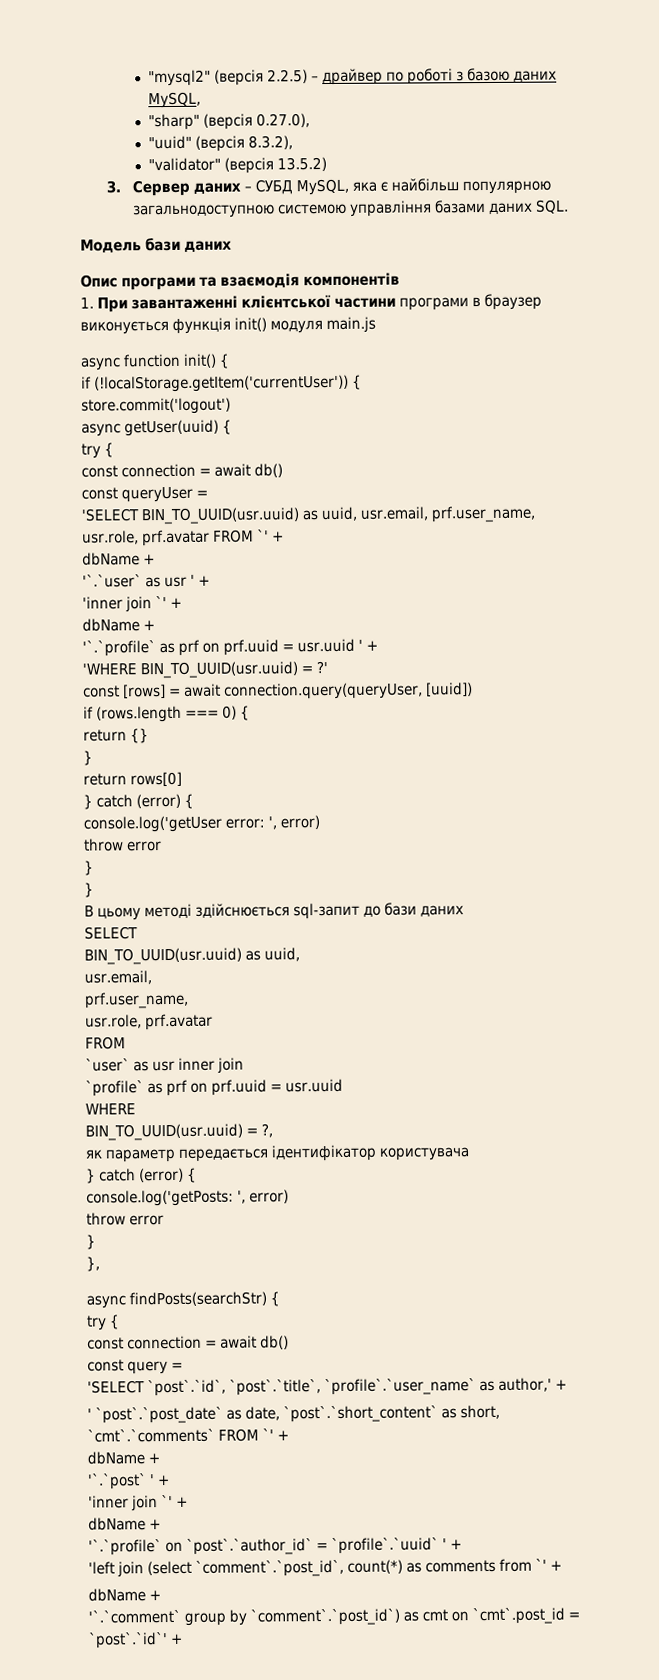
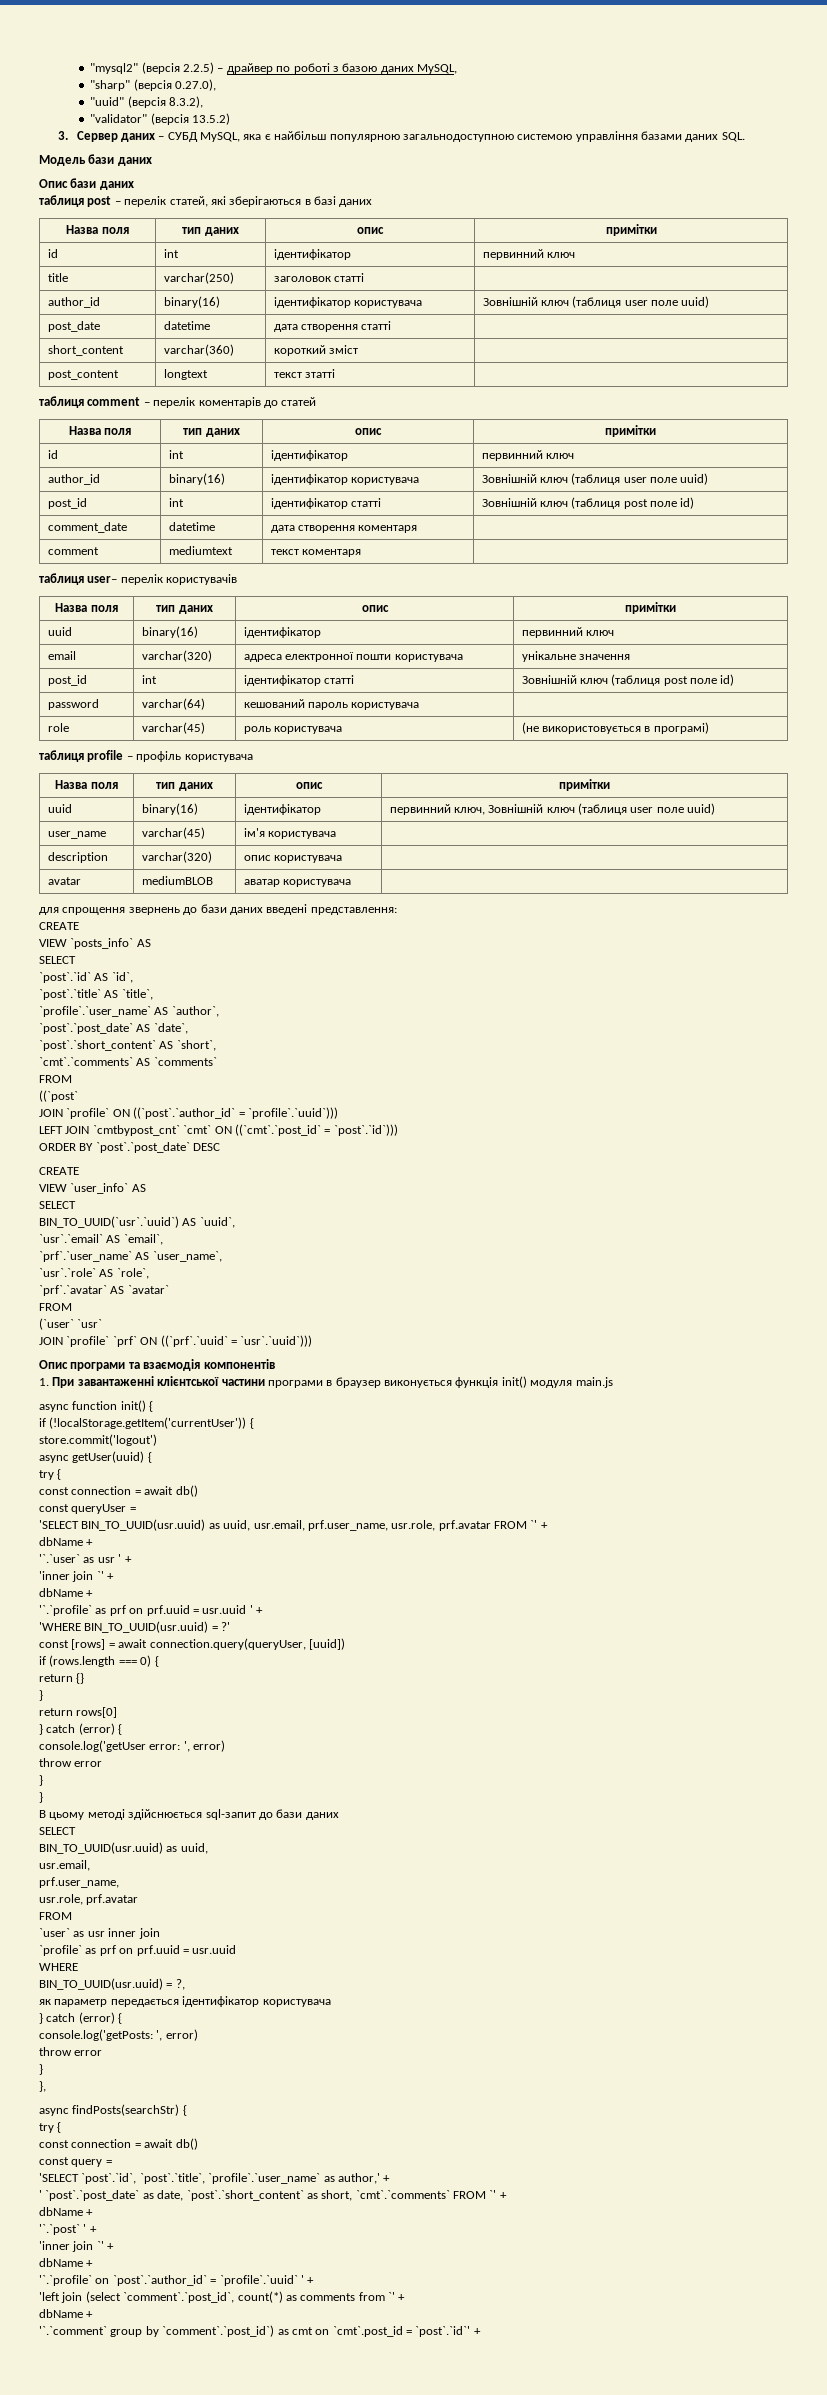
+ Опис бази даних
+ таблиця post – перелік статей, які зберігаються в базі даних
+ Назва поля | тип даних | опис | примітки
+ id | int | ідентифікатор | первинний ключ
+ title | varchar(250) | заголовок статті |
+ author_id | binary(16) | ідентифікатор користувача | Зовнішній ключ (таблиця user поле uuid)
+ post_date | datetime | дата створення статті |
+ short_content | varchar(360) | короткий зміст |
+ post_content | longtext | текст зтатті |
+ таблиця comment – перелік коментарів до статей
+ Назва поля | тип даних | опис | примітки
+ id | int | ідентифікатор | первинний ключ
+ author_id | binary(16) | ідентифікатор користувача | Зовнішній ключ (таблиця user поле uuid)
+ post_id | int | ідентифікатор статті | Зовнішній ключ (таблиця post поле id)
+ comment_date | datetime | дата створення коментаря |
+ comment | mediumtext | текст коментаря |
+ таблиця user– перелік користувачів
+ Назва поля | тип даних | опис | примітки
+ uuid | binary(16) | ідентифікатор | первинний ключ
+ email | varchar(320) | адреса електронної пошти користувача | унікальне значення
+ post_id | int | ідентифікатор статті | Зовнішній ключ (таблиця post поле id)
+ password | varchar(64) | кешований пароль користувача |
+ role | varchar(45) | роль користувача | (не використовується в програмі)
+ таблиця profile – профіль користувача
+ Назва поля | тип даних | опис | примітки
+ uuid | binary(16) | ідентифікатор | первинний ключ, Зовнішній ключ (таблиця user поле uuid)
+ user_name | varchar(45) | ім'я користувача |
+ description | varchar(320) | опис користувача |
+ avatar | mediumBLOB | аватар користувача |
+ для спрощення звернень до бази даних введені представлення:
+ CREATE
+ VIEW `posts_info` AS
+ SELECT
+ `post`.`id` AS `id`,
+ `post`.`title` AS `title`,
+ `profile`.`user_name` AS `author`,
+ `post`.`post_date` AS `date`,
+ `post`.`short_content` AS `short`,
+ `cmt`.`comments` AS `comments`
+ FROM
+ ((`post`
+ JOIN `profile` ON ((`post`.`author_id` = `profile`.`uuid`)))
+ LEFT JOIN `cmtbypost_cnt` `cmt` ON ((`cmt`.`post_id` = `post`.`id`)))
+ ORDER BY `post`.`post_date` DESC
+ CREATE
+ VIEW `user_info` AS
+ SELECT
+ BIN_TO_UUID(`usr`.`uuid`) AS `uuid`,
+ `usr`.`email` AS `email`,
+ `prf`.`user_name` AS `user_name`,
+ `usr`.`role` AS `role`,
+ `prf`.`avatar` AS `avatar`
+ FROM
+ (`user` `usr`
+ JOIN `profile` `prf` ON ((`prf`.`uuid` = `usr`.`uuid`)))

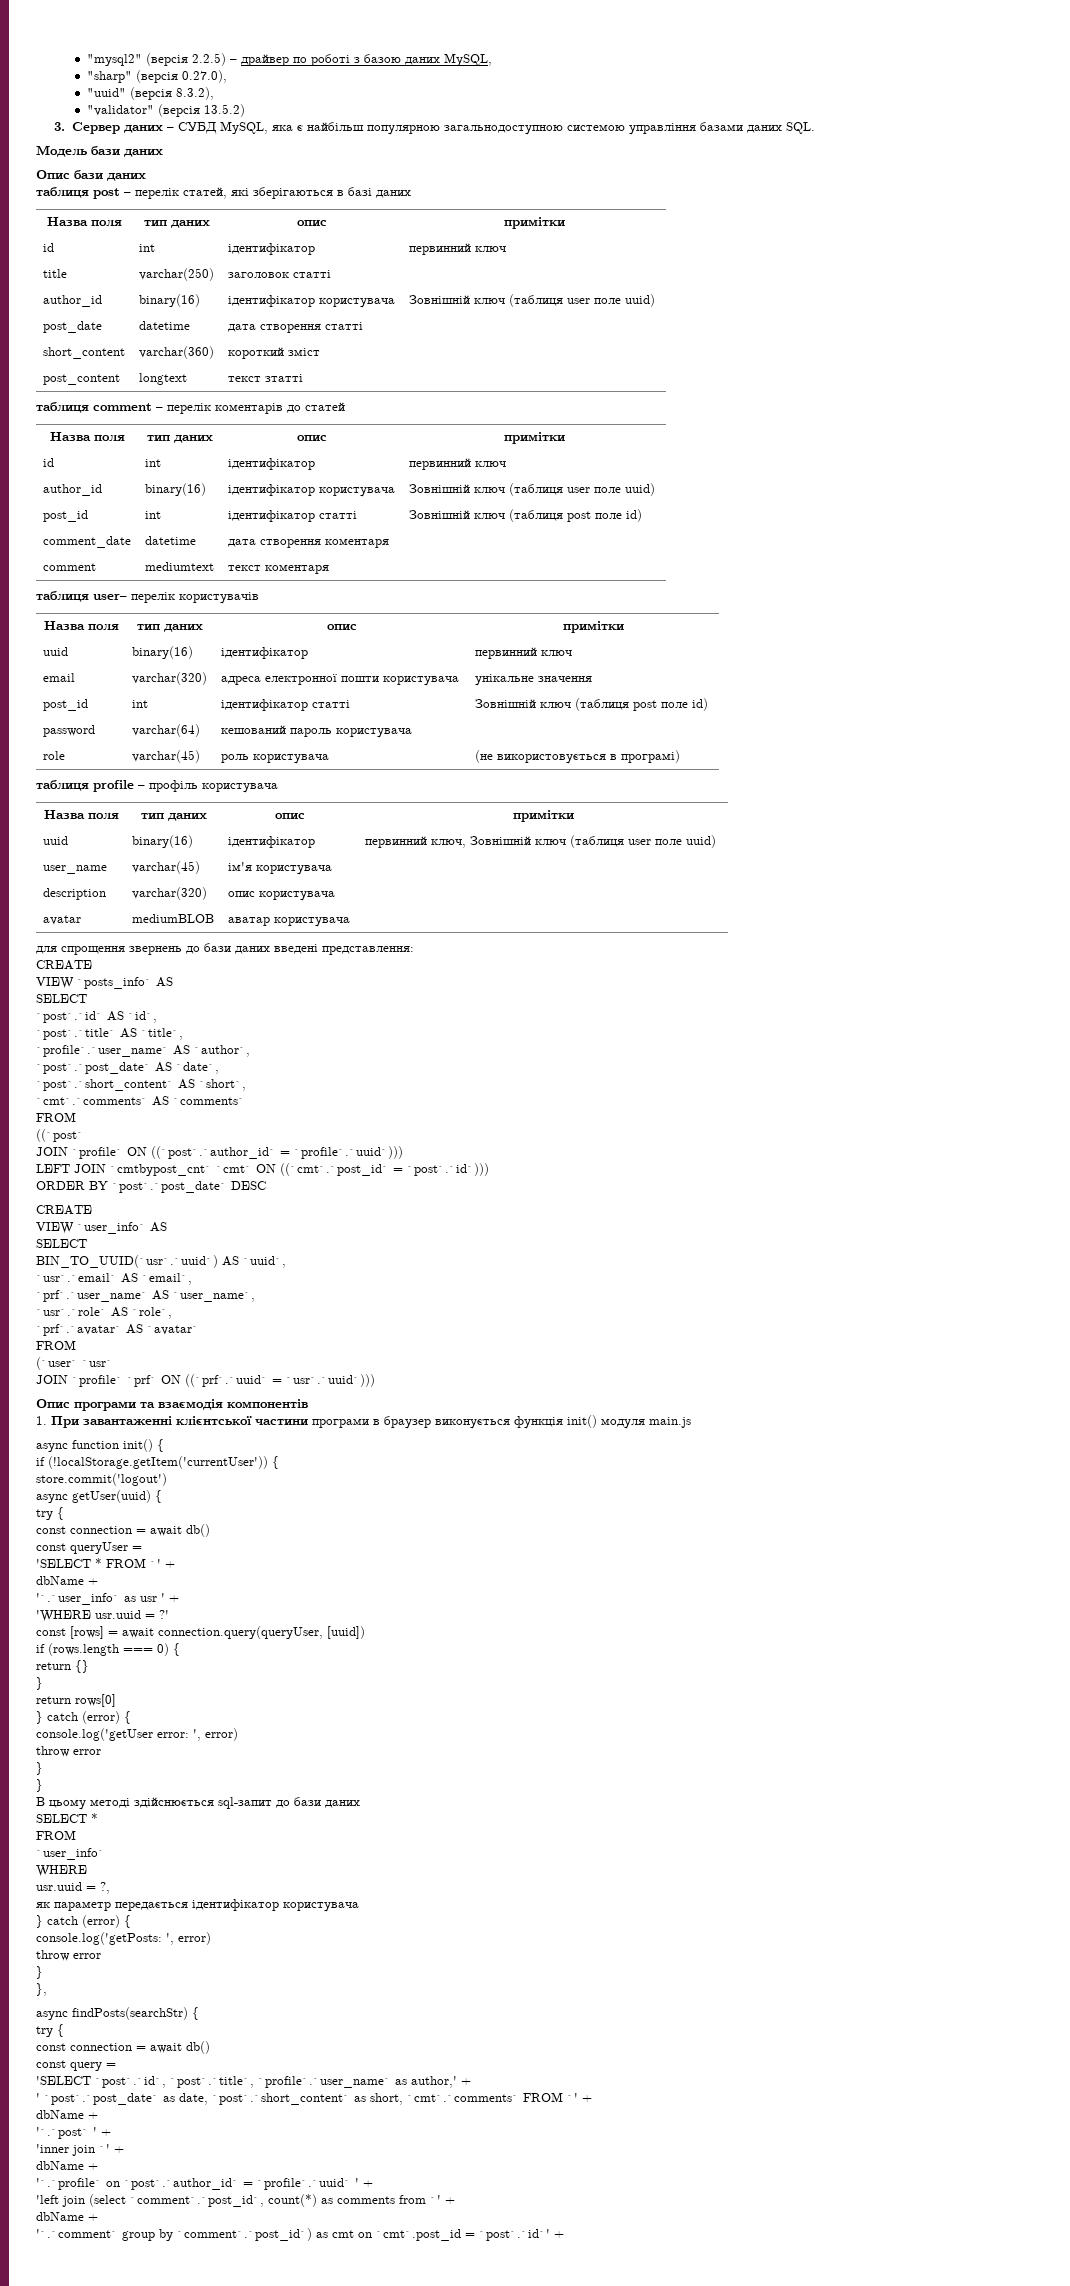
- 'SELECT BIN_TO_UUID(usr.uuid) as uuid, usr.email, prf.user_name, usr.role, prf.avatar FROM `' +
+ 'SELECT * FROM `' +
  dbName +
- '`.`user` as usr ' +
- 'inner join `' +
- dbName +
- '`.`profile` as prf on prf.uuid = usr.uuid ' +
- 'WHERE BIN_TO_UUID(usr.uuid) = ?'
+ '`.`user_info` as usr ' +
+ 'WHERE usr.uuid = ?'
  В цьому методі здійснюється sql-запит до бази даних
- SELECT
- BIN_TO_UUID(usr.uuid) as uuid,
- usr.email,
- prf.user_name,
- usr.role, prf.avatar
+ SELECT *
  FROM
- `user` as usr inner join
- `profile` as prf on prf.uuid = usr.uuid
+ `user_info`
- BIN_TO_UUID(usr.uuid) = ?,
+ usr.uuid = ?,

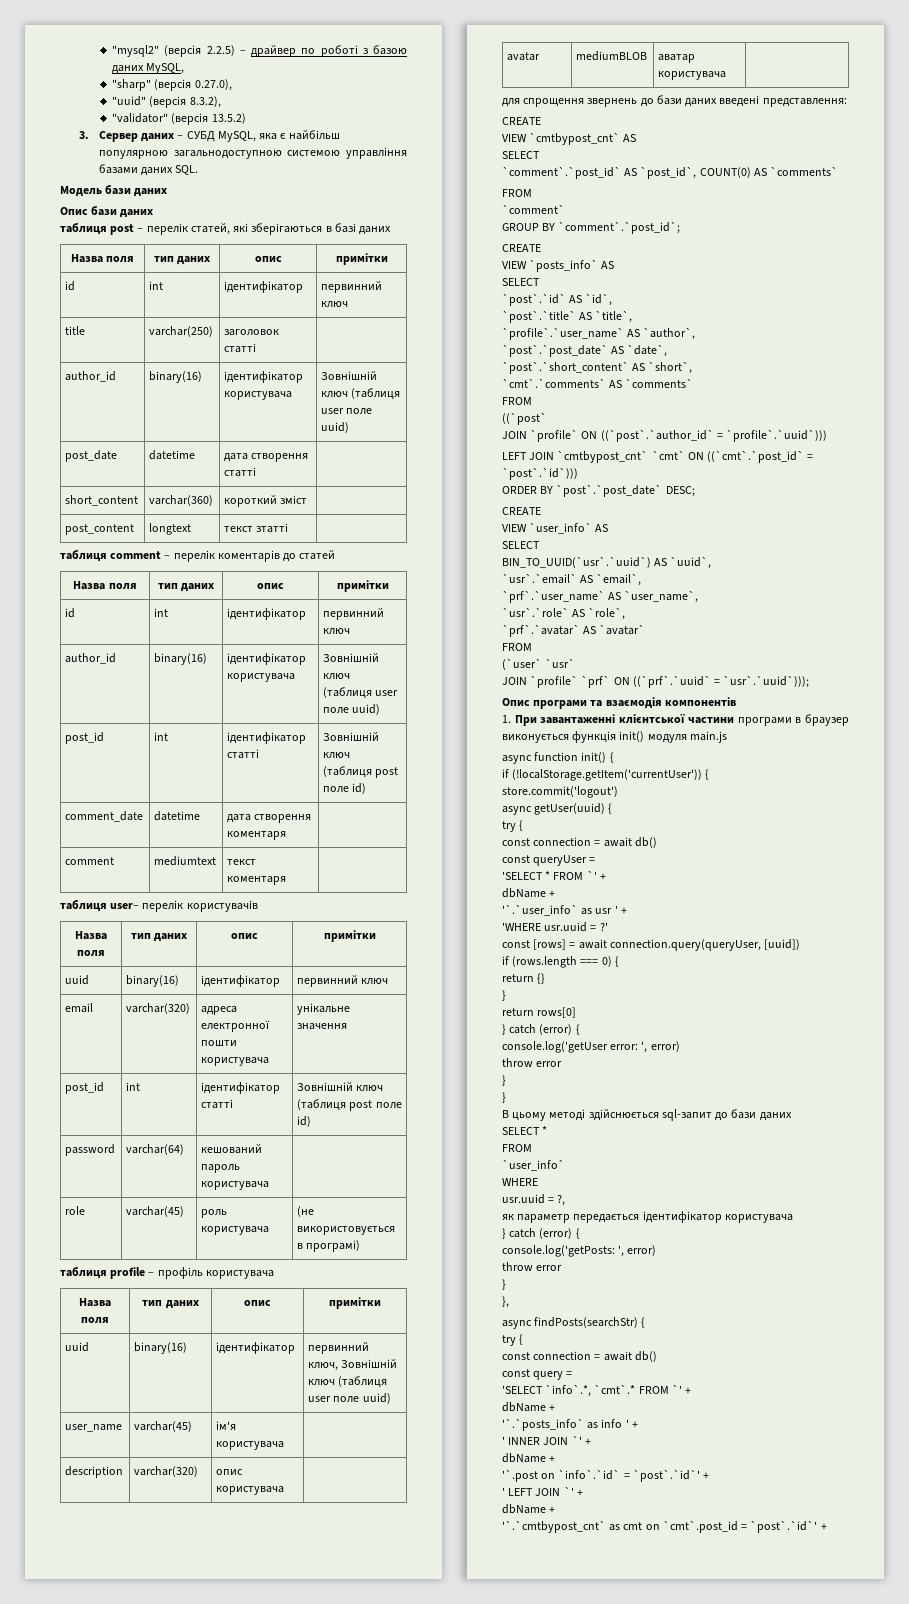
+ VIEW `cmtbypost_cnt` AS
+ SELECT
+ `comment`.`post_id` AS `post_id`, COUNT(0) AS `comments`
+ FROM
+ `comment`
+ GROUP BY `comment`.`post_id`;
+ CREATE
- ORDER BY `post`.`post_date` DESC
+ ORDER BY `post`.`post_date` DESC;
- JOIN `profile` `prf` ON ((`prf`.`uuid` = `usr`.`uuid`)))
+ JOIN `profile` `prf` ON ((`prf`.`uuid` = `usr`.`uuid`)));
- 'SELECT `post`.`id`, `post`.`title`, `profile`.`user_name` as author,' +
- ' `post`.`post_date` as date, `post`.`short_content` as short, `cmt`.`comments` FROM `' +
+ 'SELECT `info`.*, `cmt`.* FROM `' +
  dbName +
- '`.`post` ' +
- 'inner join `' +
+ '`.`posts_info` as info ' +
+ ' INNER JOIN `' +
  dbName +
- '`.`profile` on `post`.`author_id` = `profile`.`uuid` ' +
- 'left join (select `comment`.`post_id`, count(*) as comments from `' +
+ '`.post on `info`.`id` = `post`.`id`' +
+ ' LEFT JOIN `' +
  dbName +
- '`.`comment` group by `comment`.`post_id`) as cmt on `cmt`.post_id = `post`.`id`' +
+ '`.`cmtbypost_cnt` as cmt on `cmt`.post_id = `post`.`id`' +

